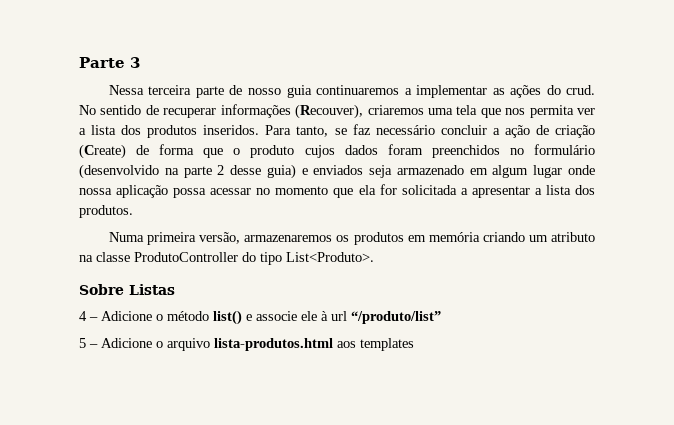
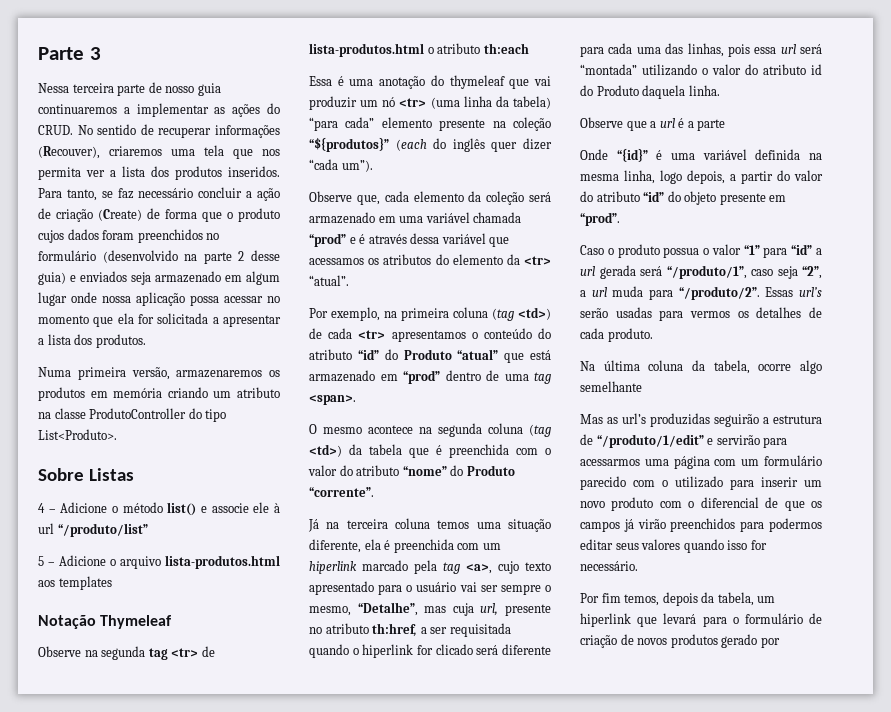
- Nessa terceira parte de nosso guia continuaremos a implementar as ações do crud.
+ Nessa terceira parte de nosso guia continuaremos a implementar as ações do CRUD.
+ Notação Thymeleaf
+ Observe na segunda tag <tr> de lista-produtos.html o atributo th:each
+ Essa é uma anotação do thymeleaf que vai produzir um nó <tr> (uma linha da tabela) “para cada” elemento presente na coleção “${produtos}” (each do inglês quer dizer “cada um”).
+ Observe que, cada elemento da coleção será armazenado em uma variável chamada “prod” e é através dessa variável que acessamos os atributos do elemento da <tr> “atual”.
+ Por exemplo, na primeira coluna (tag <td>) de cada <tr> apresentamos o conteúdo do atributo “id” do Produto “atual” que está armazenado em “prod” dentro de uma tag <span>.
+ O mesmo acontece na segunda coluna (tag <td>) da tabela que é preenchida com o valor do atributo “nome” do Produto “corrente”.
+ Já na terceira coluna temos uma situação diferente, ela é preenchida com um hiperlink marcado pela tag <a>, cujo texto apresentado para o usuário vai ser sempre o mesmo, “Detalhe”, mas cuja url, presente no atributo th:href, a ser requisitada quando o hiperlink for clicado será diferente para cada uma das linhas, pois essa url será “montada” utilizando o valor do atributo id do Produto daquela linha.
+ Observe que a url é a parte
+ Onde “{id}” é uma variável definida na mesma linha, logo depois, a partir do valor do atributo “id” do objeto presente em “prod”.
+ Caso o produto possua o valor “1” para “id” a url gerada será “/produto/1”, caso seja “2”, a url muda para “/produto/2”. Essas url’s serão usadas para vermos os detalhes de cada produto.
+ Na última coluna da tabela, ocorre algo semelhante
+ Mas as url’s produzidas seguirão a estrutura de “/produto/1/edit” e servirão para acessarmos uma página com um formulário parecido com o utilizado para inserir um novo produto com o diferencial de que os campos já virão preenchidos para podermos editar seus valores quando isso for necessário.
+ Por fim temos, depois da tabela, um hiperlink que levará para o formulário de criação de novos produtos gerado por

